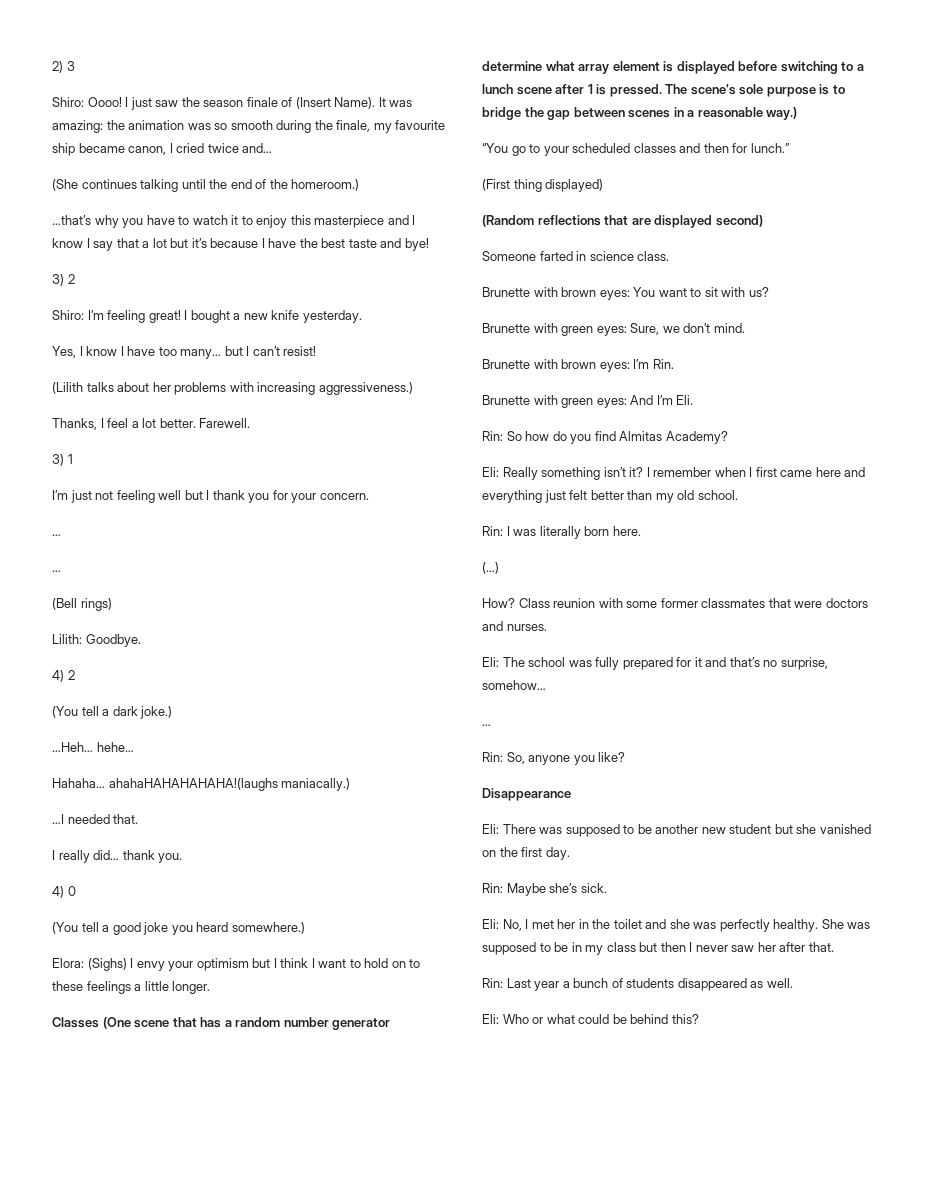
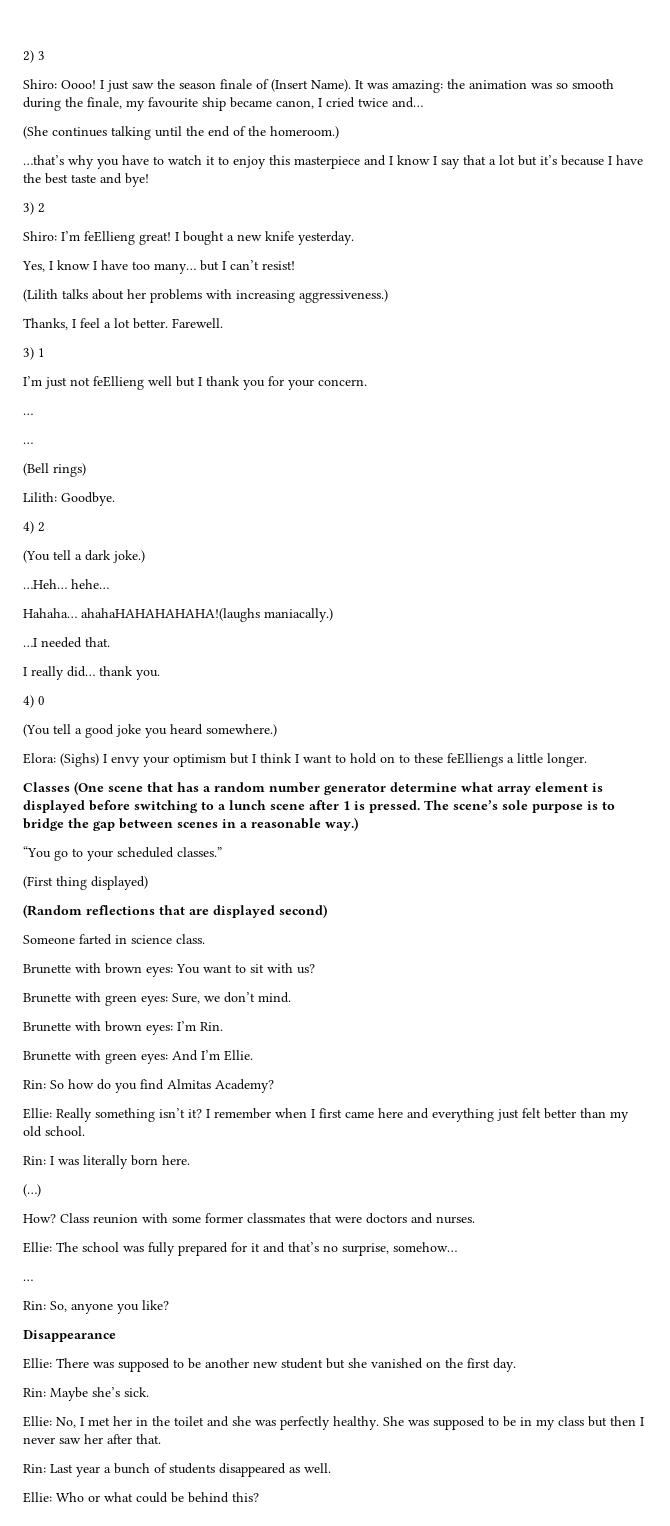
- Shiro: I’m feeling great!
+ Shiro: I’m feEllieng great!
- I’m just not feeling well but I thank you for your concern.
+ I’m just not feEllieng well but I thank you for your concern.
- Elora: (Sighs) I envy your optimism but I think I want to hold on to these feelings a little longer.
+ Elora: (Sighs) I envy your optimism but I think I want to hold on to these feElliengs a little longer.
- “You go to your scheduled classes and then for lunch.”
+ “You go to your scheduled classes.”
- Brunette with green eyes: And I’m Eli.
+ Brunette with green eyes: And I’m Ellie.
- Eli: Really something isn’t it?
+ Ellie: Really something isn’t it?
- Eli: The school was fully prepared for it and that’s no surprise, somehow…
+ Ellie: The school was fully prepared for it and that’s no surprise, somehow…
- Eli: There was supposed to be another new student but she vanished on the first day.
+ Ellie: There was supposed to be another new student but she vanished on the first day.
- Eli: No, I met her in the toilet and she was perfectly healthy.
+ Ellie: No, I met her in the toilet and she was perfectly healthy.
- Eli: Who or what could be behind this?
+ Ellie: Who or what could be behind this?

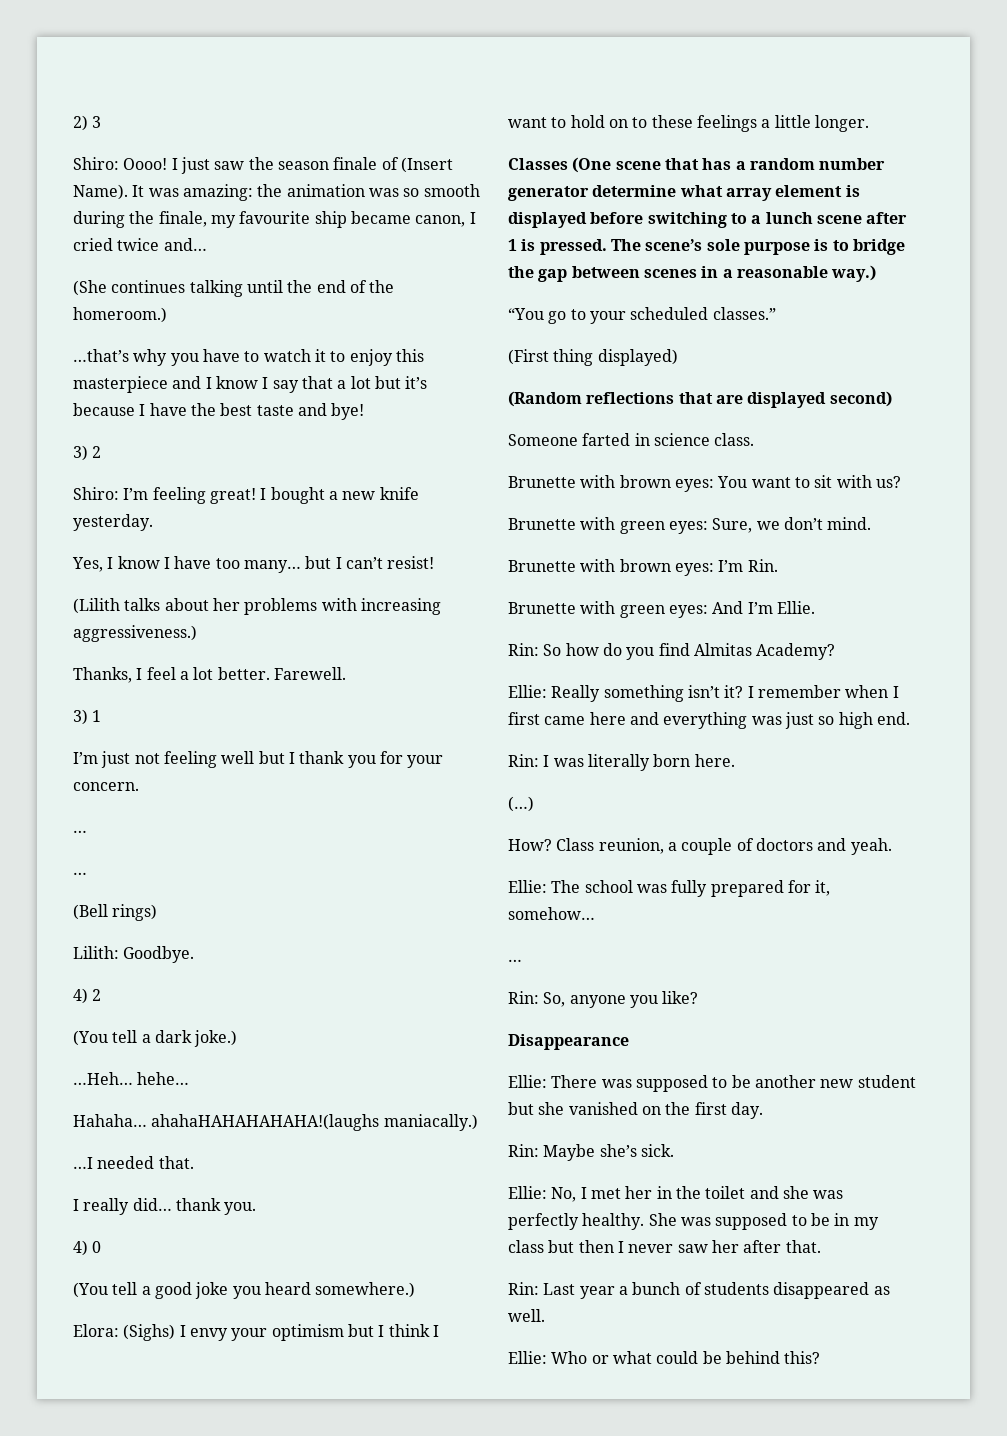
- Shiro: I’m feEllieng great!
+ Shiro: I’m feeling great!
- I’m just not feEllieng well but I thank you for your concern.
+ I’m just not feeling well but I thank you for your concern.
- Elora: (Sighs) I envy your optimism but I think I want to hold on to these feElliengs a little longer.
+ Elora: (Sighs) I envy your optimism but I think I want to hold on to these feelings a little longer.
- I remember when I first came here and everything just felt better than my old school.
+ I remember when I first came here and everything was just so high end.
- Class reunion with some former classmates that were doctors and nurses.
+ Class reunion, a couple of doctors and yeah.
- Ellie: The school was fully prepared for it and that’s no surprise, somehow…
+ Ellie: The school was fully prepared for it, somehow…

